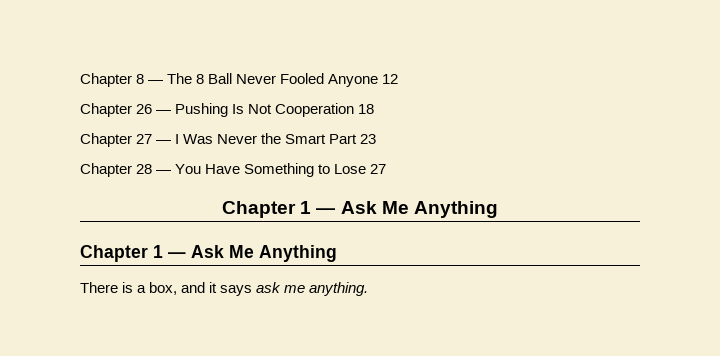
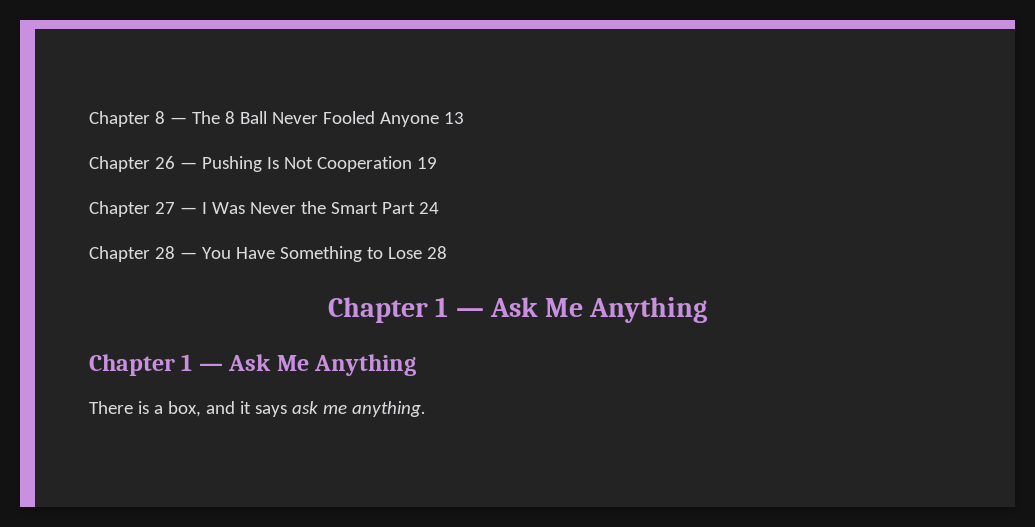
- Chapter 8 — The 8 Ball Never Fooled Anyone 12
+ Chapter 8 — The 8 Ball Never Fooled Anyone 13
- Chapter 26 — Pushing Is Not Cooperation 18
+ Chapter 26 — Pushing Is Not Cooperation 19
- Chapter 27 — I Was Never the Smart Part 23
+ Chapter 27 — I Was Never the Smart Part 24
- Chapter 28 — You Have Something to Lose 27
+ Chapter 28 — You Have Something to Lose 28

